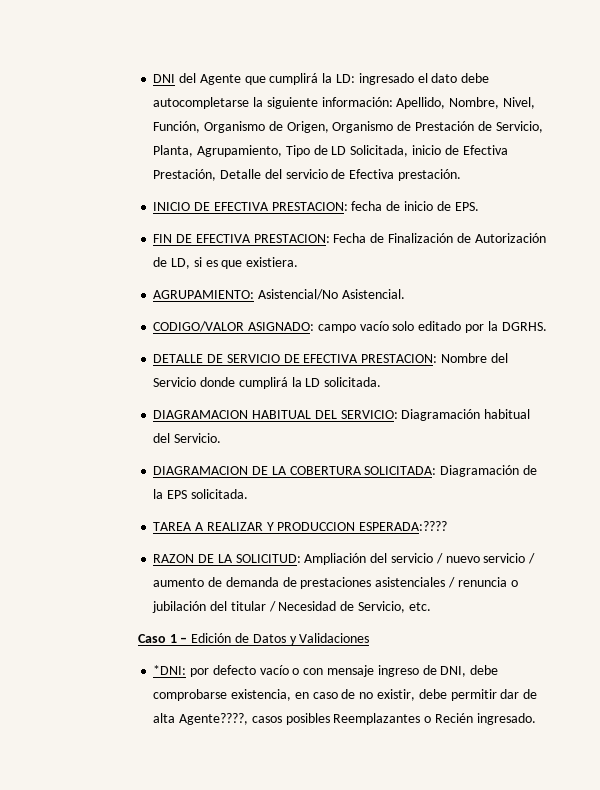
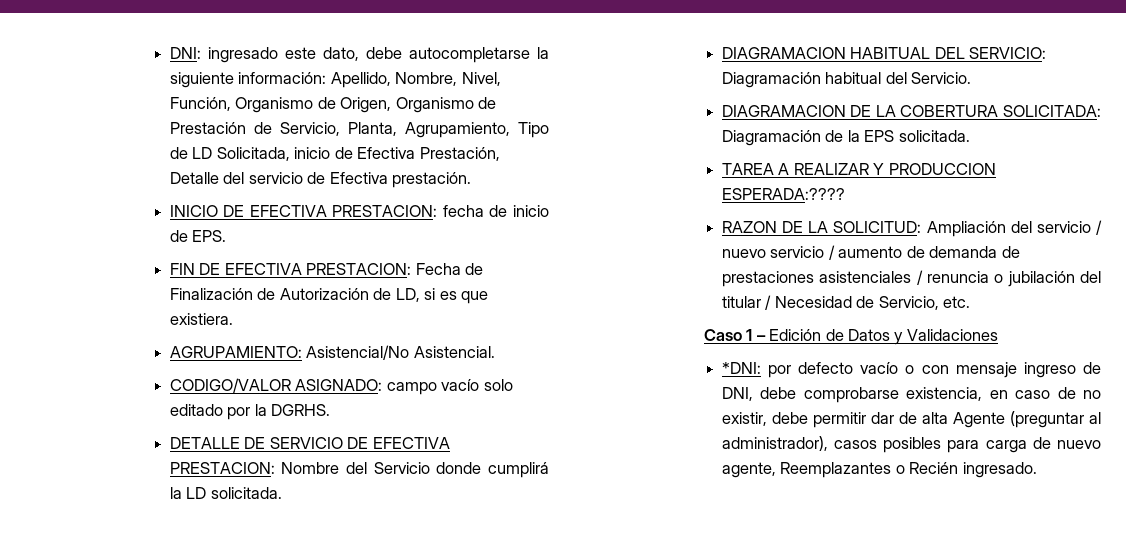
- DNI del Agente que cumplirá la LD: ingresado el dato debe autocompletarse la siguiente información: Apellido, Nombre, Nivel, Función, Organismo de Origen, Organismo de Prestación de Servicio, Planta, Agrupamiento, Tipo de LD Solicitada, inicio de Efectiva Prestación, Detalle del servicio de Efectiva prestación.
+ DNI: ingresado este dato, debe autocompletarse la siguiente información: Apellido, Nombre, Nivel, Función, Organismo de Origen, Organismo de Prestación de Servicio, Planta, Agrupamiento, Tipo de LD Solicitada, inicio de Efectiva Prestación, Detalle del servicio de Efectiva prestación.
- *DNI: por defecto vacío o con mensaje ingreso de DNI, debe comprobarse existencia, en caso de no existir, debe permitir dar de alta Agente????, casos posibles Reemplazantes o Recién ingresado.
+ *DNI: por defecto vacío o con mensaje ingreso de DNI, debe comprobarse existencia, en caso de no existir, debe permitir dar de alta Agente (preguntar al administrador), casos posibles para carga de nuevo agente, Reemplazantes o Recién ingresado.

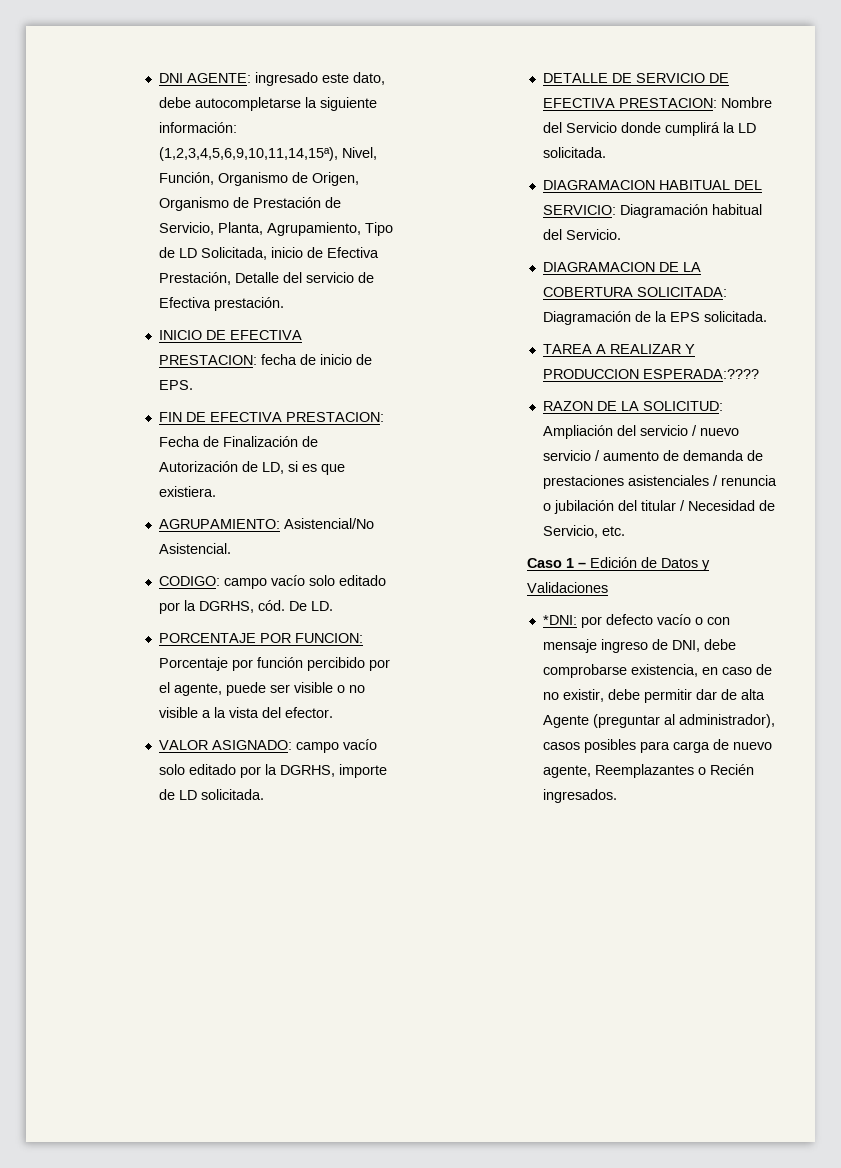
- DNI: ingresado este dato, debe autocompletarse la siguiente información: Apellido, Nombre, Nivel, Función, Organismo de Origen, Organismo de Prestación de Servicio, Planta, Agrupamiento, Tipo de LD Solicitada, inicio de Efectiva Prestación, Detalle del servicio de Efectiva prestación.
+ DNI AGENTE: ingresado este dato, debe autocompletarse la siguiente información: (1,2,3,4,5,6,9,10,11,14,15ª), Nivel, Función, Organismo de Origen, Organismo de Prestación de Servicio, Planta, Agrupamiento, Tipo de LD Solicitada, inicio de Efectiva Prestación, Detalle del servicio de Efectiva prestación.
- CODIGO/VALOR ASIGNADO: campo vacío solo editado por la DGRHS.
+ CODIGO: campo vacío solo editado por la DGRHS, cód. De LD.
+ PORCENTAJE POR FUNCION: Porcentaje por función percibido por el agente, puede ser visible o no visible a la vista del efector.
+ VALOR ASIGNADO: campo vacío solo editado por la DGRHS, importe de LD solicitada.
- *DNI: por defecto vacío o con mensaje ingreso de DNI, debe comprobarse existencia, en caso de no existir, debe permitir dar de alta Agente (preguntar al administrador), casos posibles para carga de nuevo agente, Reemplazantes o Recién ingresado.
+ *DNI: por defecto vacío o con mensaje ingreso de DNI, debe comprobarse existencia, en caso de no existir, debe permitir dar de alta Agente (preguntar al administrador), casos posibles para carga de nuevo agente, Reemplazantes o Recién ingresados.

